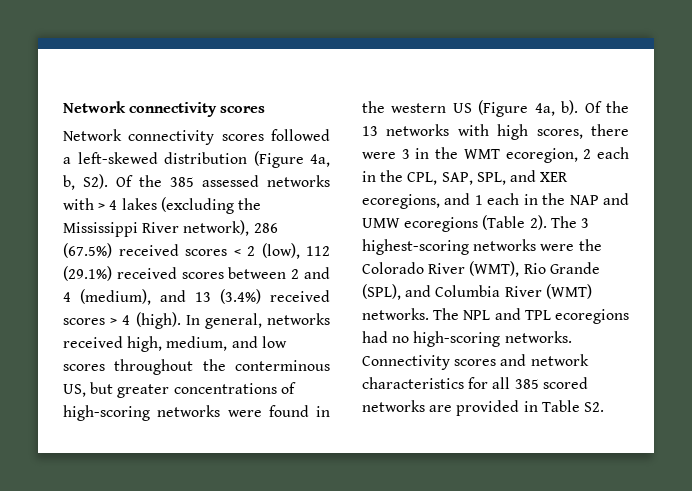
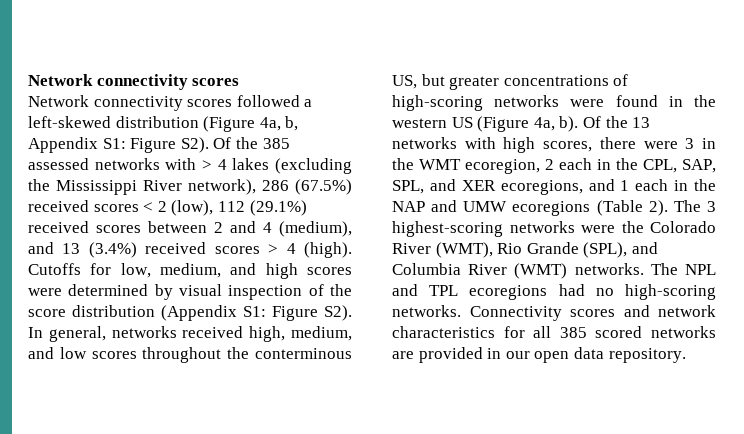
- Network connectivity scores followed a left-skewed distribution (Figure 4a, b, S2). Of the 385 assessed networks with > 4 lakes (excluding the Mississippi River network), 286 (67.5%) received scores < 2 (low), 112 (29.1%) received scores between 2 and 4 (medium), and 13 (3.4%) received scores > 4 (high).
+ Network connectivity scores followed a left-skewed distribution (Figure 4a, b, Appendix S1: Figure S2). Of the 385 assessed networks with > 4 lakes (excluding the Mississippi River network), 286 (67.5%) received scores < 2 (low), 112 (29.1%) received scores between 2 and 4 (medium), and 13 (3.4%) received scores > 4 (high).
- In general, networks received high, medium, and low scores throughout the conterminous US, but greater concentrations of high-scoring networks were found in the western US (Figure 4a, b).
+ Cutoffs for low, medium, and high scores were determined by visual inspection of the score distribution (Appendix S1: Figure S2). In general, networks received high, medium, and low scores throughout the conterminous US, but greater concentrations of high-scoring networks were found in the western US (Figure 4a, b).
- Connectivity scores and network characteristics for all 385 scored networks are provided in Table S2.
+ Connectivity scores and network characteristics for all 385 scored networks are provided in our open data repository.

